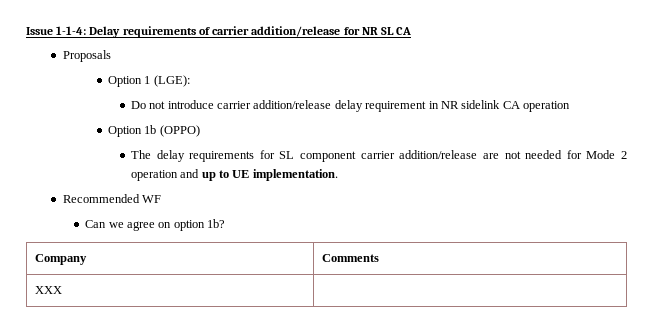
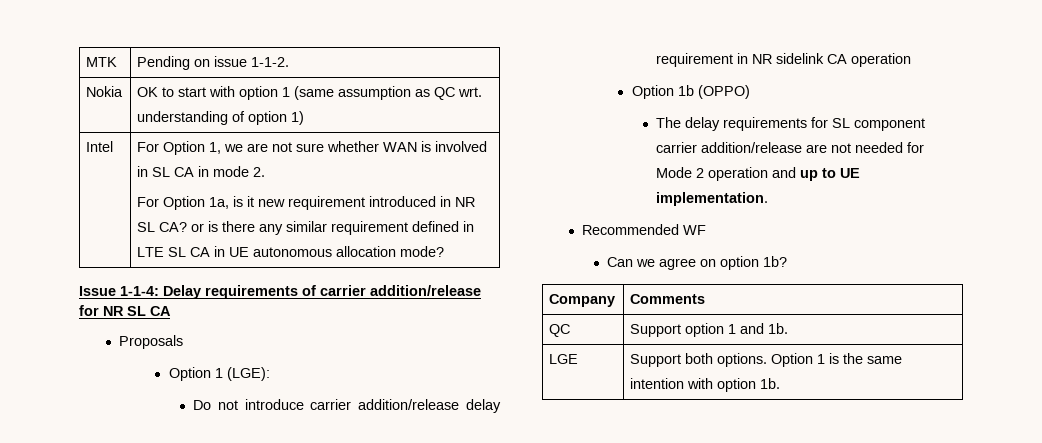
+ MTK | Pending on issue 1-1-2.
+ Nokia | OK to start with option 1 (same assumption as QC wrt. understanding of option 1)
+ Intel | For Option 1, we are not sure whether WAN is involved in SL CA in mode 2.
+ For Option 1a, is it new requirement introduced in NR SL CA? or is there any similar requirement defined in LTE SL CA in UE autonomous allocation mode?
- XXX |
+ QC | Support option 1 and 1b.
+ LGE | Support both options. Option 1 is the same intention with option 1b.

